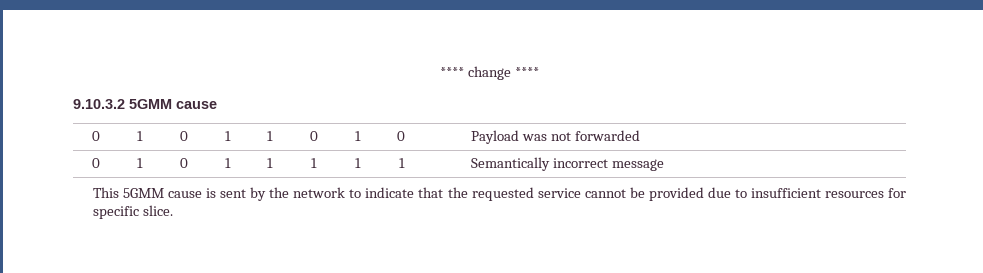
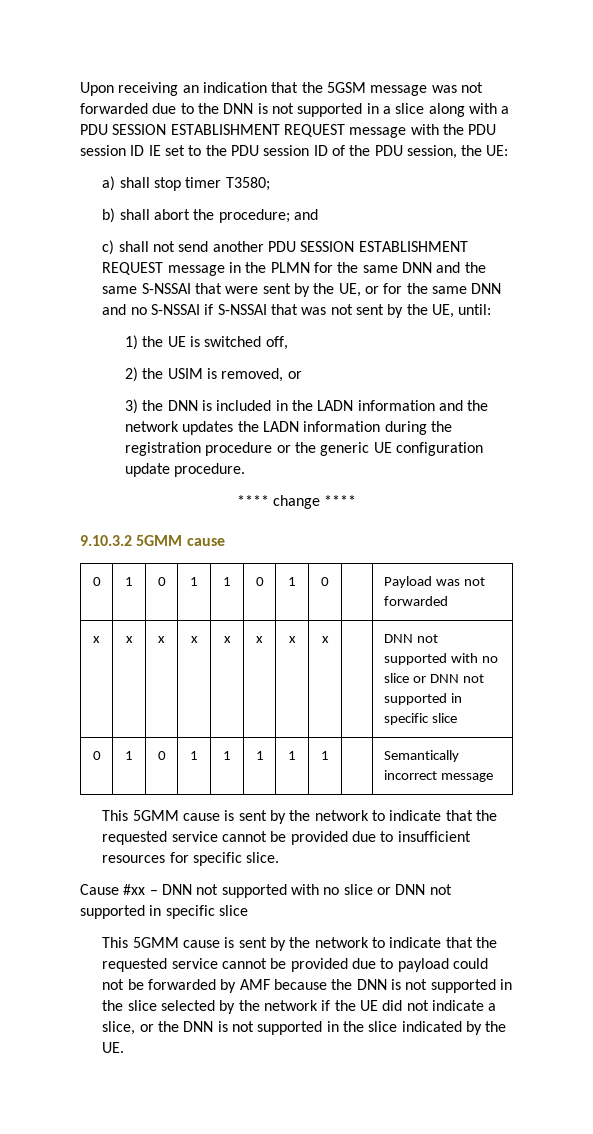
+ Upon receiving an indication that the 5GSM message was not forwarded due to the DNN is not supported in a slice along with a PDU SESSION ESTABLISHMENT REQUEST message with the PDU session ID IE set to the PDU session ID of the PDU session, the UE:
+ a) shall stop timer T3580;
+ b) shall abort the procedure; and
+ c) shall not send another PDU SESSION ESTABLISHMENT REQUEST message in the PLMN for the same DNN and the same S-NSSAI that were sent by the UE, or for the same DNN and no S-NSSAI if S-NSSAI that was not sent by the UE, until:
+ 1) the UE is switched off,
+ 2) the USIM is removed, or
+ 3) the DNN is included in the LADN information and the network updates the LADN information during the registration procedure or the generic UE configuration update procedure.
+ x | x | x | x | x | x | x | x | | DNN not supported with no slice or DNN not supported in specific slice
+ Cause #xx – DNN not supported with no slice or DNN not supported in specific slice
+ This 5GMM cause is sent by the network to indicate that the requested service cannot be provided due to payload could not be forwarded by AMF because the DNN is not supported in the slice selected by the network if the UE did not indicate a slice, or the DNN is not supported in the slice indicated by the UE.

